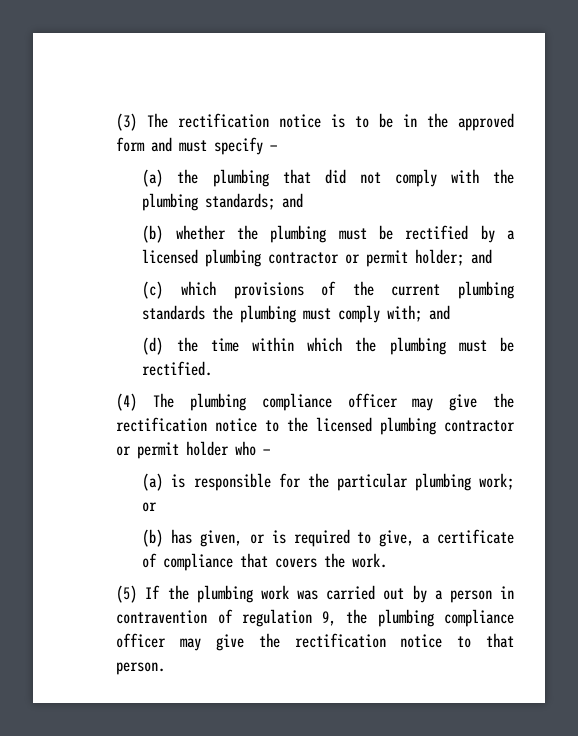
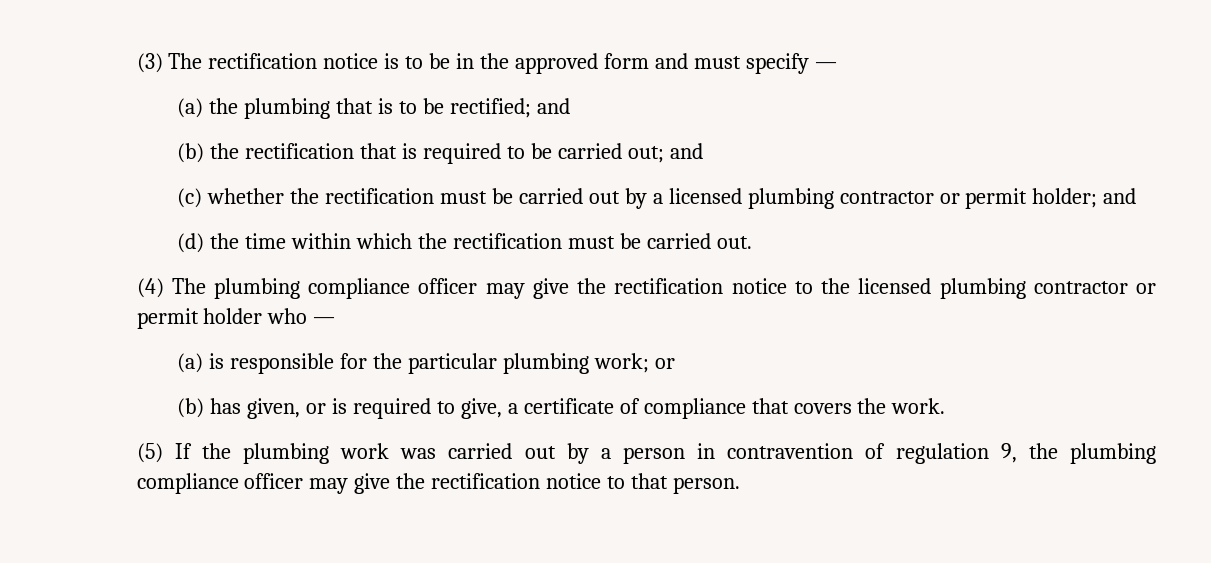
- (a) the plumbing that did not comply with the plumbing standards; and
- (b) whether the plumbing must be rectified by a licensed plumbing contractor or permit holder; and
+ (a) the plumbing that is to be rectified; and
+ (b) the rectification that is required to be carried out; and
+ (c) whether the rectification must be carried out by a licensed plumbing contractor or permit holder; and
- (c) which provisions of the current plumbing standards the plumbing must comply with; and
- (d) the time within which the plumbing must be rectified.
+ (d) the time within which the rectification must be carried out.

